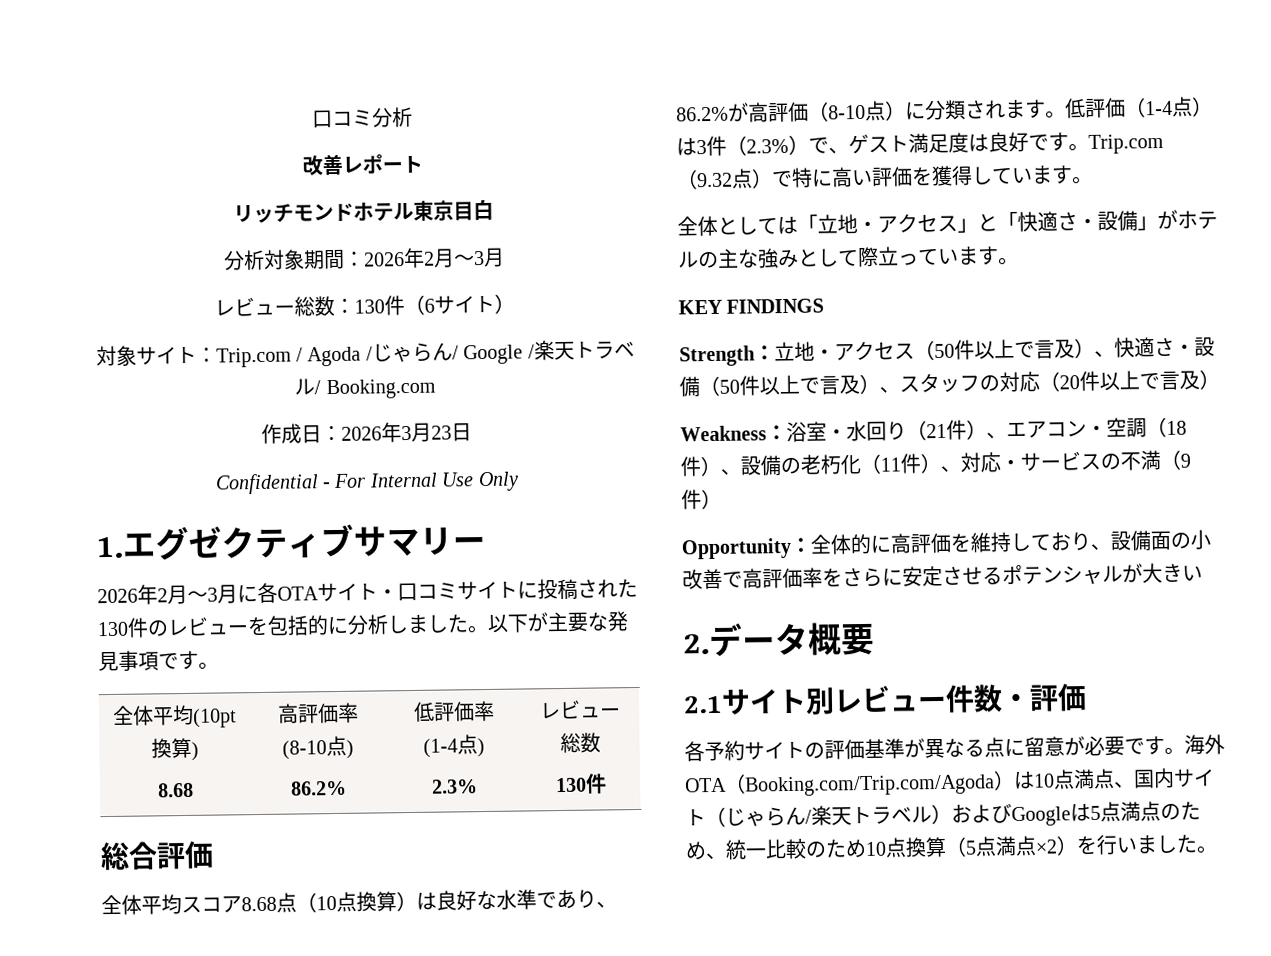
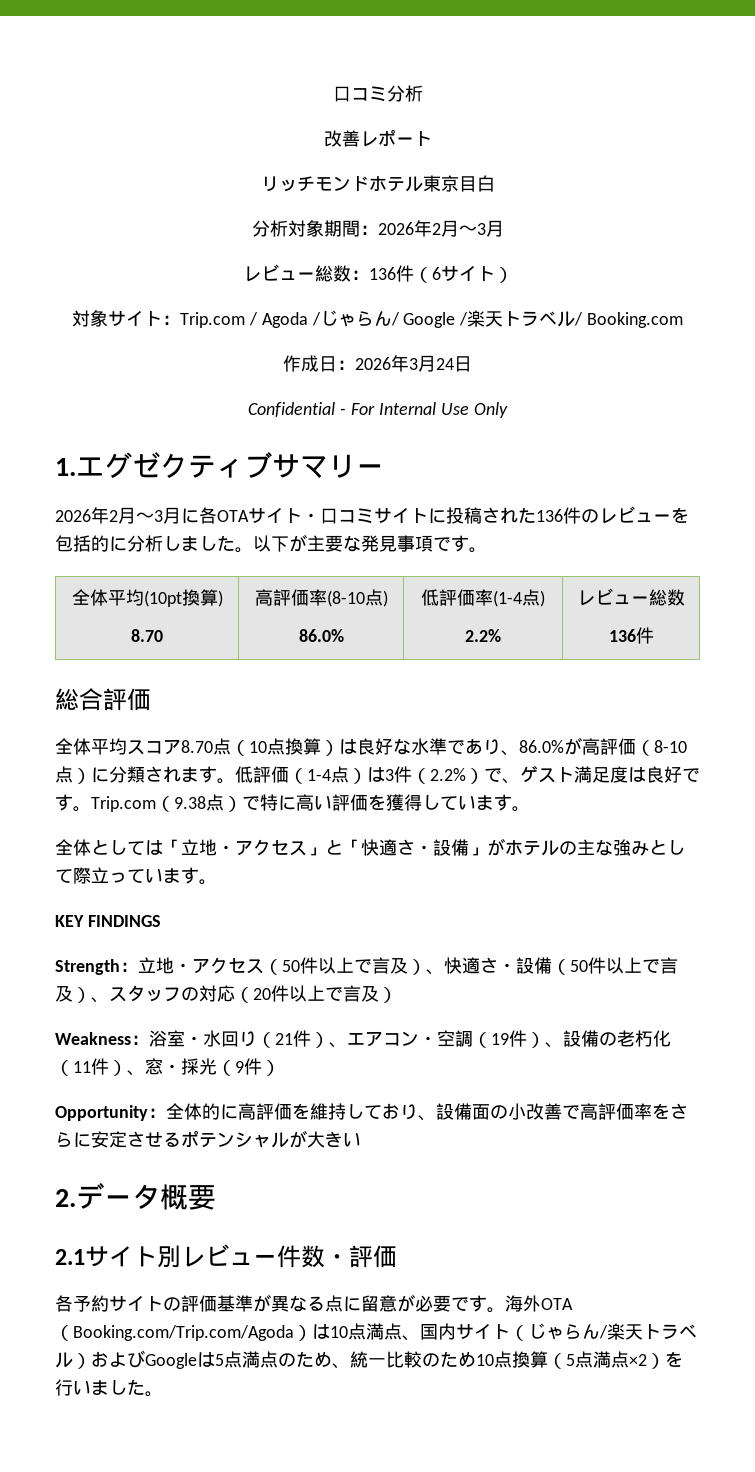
- レビュー総数：130件（6サイト）
+ レビュー総数：136件（6サイト）
- 作成日：2026年3月23日
+ 作成日：2026年3月24日
- 2026年2月〜3月に各OTAサイト・口コミサイトに投稿された130件のレビューを包括的に分析しました。
+ 2026年2月〜3月に各OTAサイト・口コミサイトに投稿された136件のレビューを包括的に分析しました。
  全体平均(10pt換算)
- 8.68 | 高評価率(8-10点)
- 86.2% | 低評価率(1-4点)
- 2.3% | レビュー総数
- 130件
+ 8.70 | 高評価率(8-10点)
+ 86.0% | 低評価率(1-4点)
+ 2.2% | レビュー総数
+ 136件
- 全体平均スコア8.68点（10点換算）は良好な水準であり、86.2%が高評価（8-10点）に分類されます。
+ 全体平均スコア8.70点（10点換算）は良好な水準であり、86.0%が高評価（8-10点）に分類されます。
- 低評価（1-4点）は3件（2.3%）で、ゲスト満足度は良好です。
+ 低評価（1-4点）は3件（2.2%）で、ゲスト満足度は良好です。
- Trip.com（9.32点）で特に高い評価を獲得しています。
+ Trip.com（9.38点）で特に高い評価を獲得しています。
- Weakness：浴室・水回り（21件）、エアコン・空調（18件）、設備の老朽化（11件）、対応・サービスの不満（9件）
+ Weakness：浴室・水回り（21件）、エアコン・空調（19件）、設備の老朽化（11件）、窓・採光（9件）

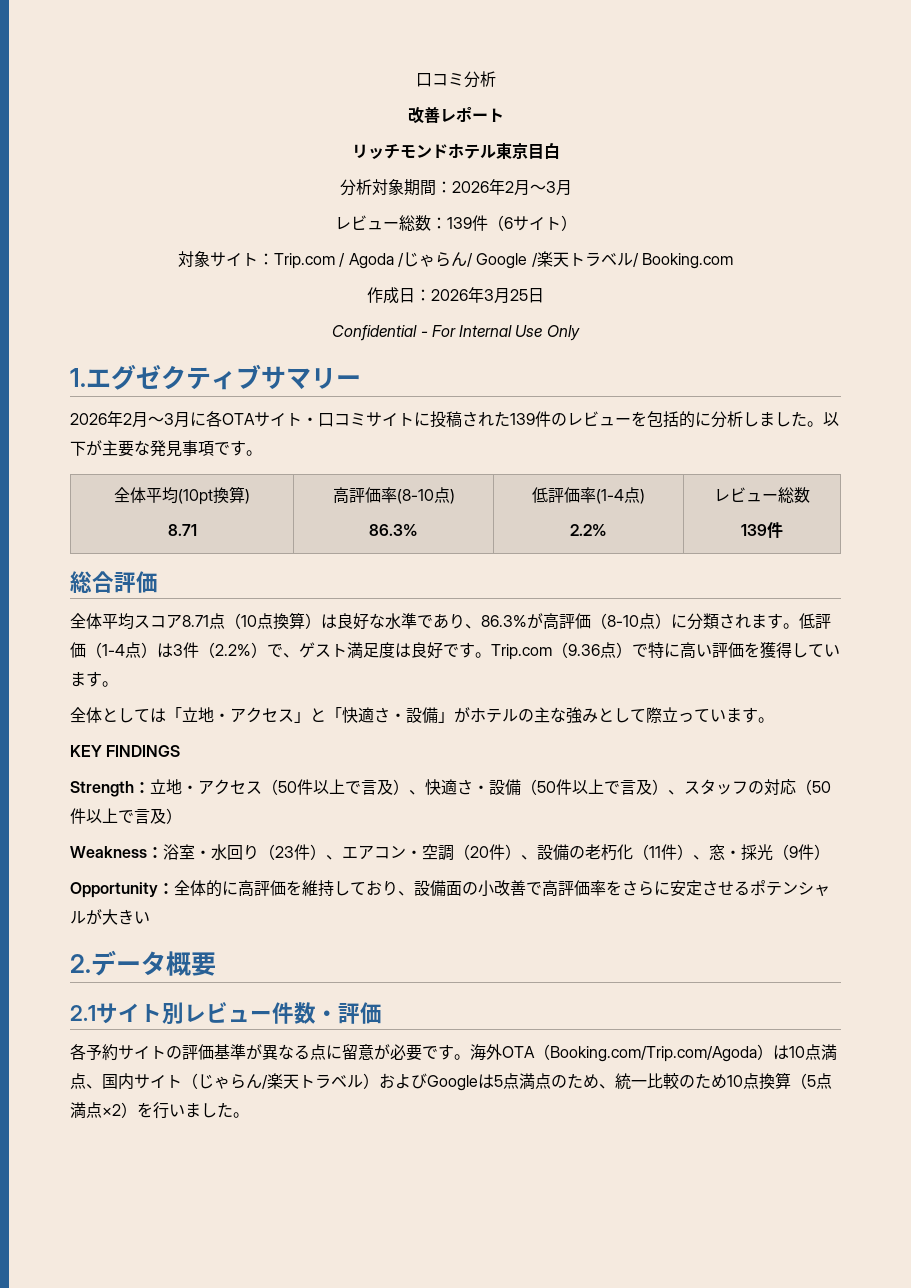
- レビュー総数：136件（6サイト）
+ レビュー総数：139件（6サイト）
- 作成日：2026年3月24日
+ 作成日：2026年3月25日
- 2026年2月〜3月に各OTAサイト・口コミサイトに投稿された136件のレビューを包括的に分析しました。
+ 2026年2月〜3月に各OTAサイト・口コミサイトに投稿された139件のレビューを包括的に分析しました。
  全体平均(10pt換算)
- 8.70 | 高評価率(8-10点)
- 86.0% | 低評価率(1-4点)
+ 8.71 | 高評価率(8-10点)
+ 86.3% | 低評価率(1-4点)
  2.2% | レビュー総数
- 136件
+ 139件
- 全体平均スコア8.70点（10点換算）は良好な水準であり、86.0%が高評価（8-10点）に分類されます。
+ 全体平均スコア8.71点（10点換算）は良好な水準であり、86.3%が高評価（8-10点）に分類されます。
- Trip.com（9.38点）で特に高い評価を獲得しています。
+ Trip.com（9.36点）で特に高い評価を獲得しています。
- Strength：立地・アクセス（50件以上で言及）、快適さ・設備（50件以上で言及）、スタッフの対応（20件以上で言及）
+ Strength：立地・アクセス（50件以上で言及）、快適さ・設備（50件以上で言及）、スタッフの対応（50件以上で言及）
- Weakness：浴室・水回り（21件）、エアコン・空調（19件）、設備の老朽化（11件）、窓・採光（9件）
+ Weakness：浴室・水回り（23件）、エアコン・空調（20件）、設備の老朽化（11件）、窓・採光（9件）

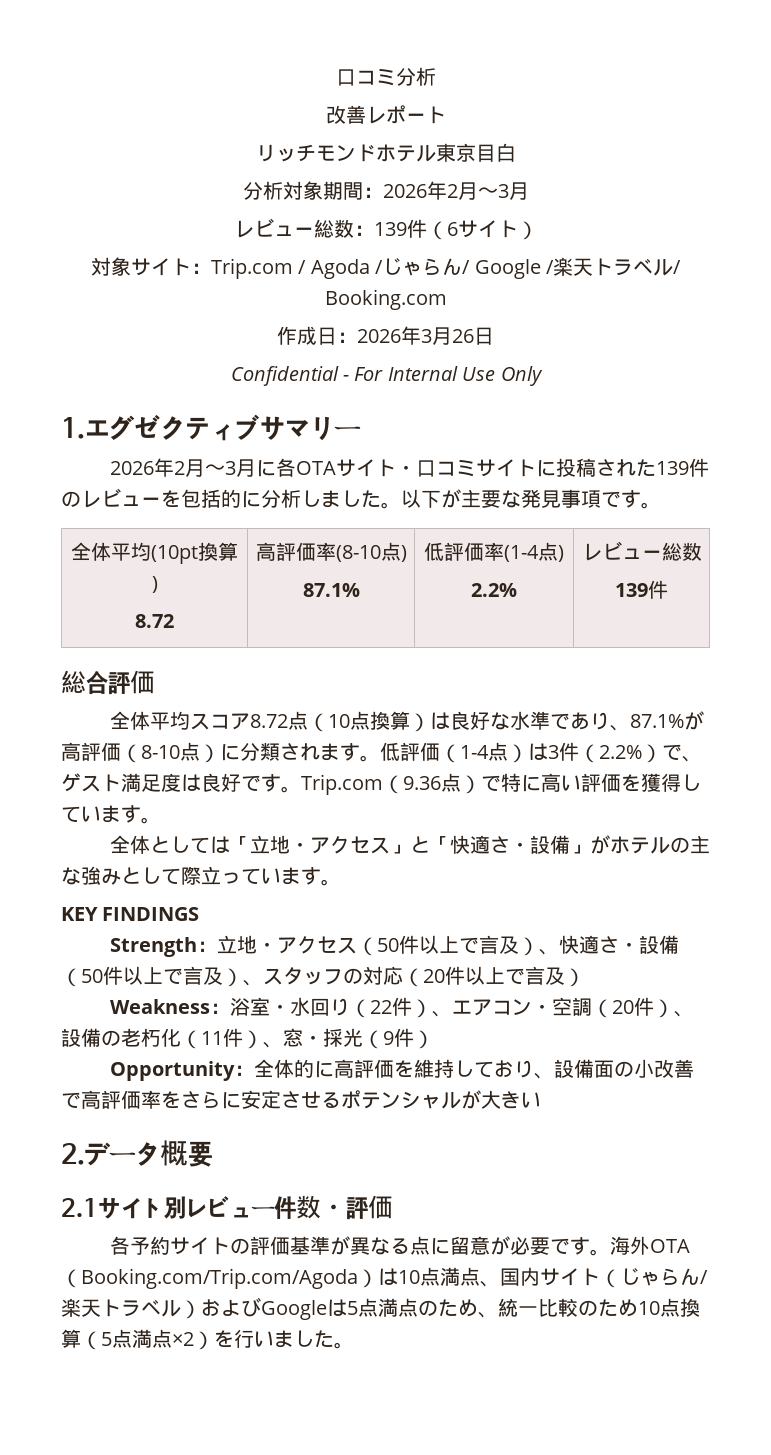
- 作成日：2026年3月25日
+ 作成日：2026年3月26日
  全体平均(10pt換算)
- 8.71 | 高評価率(8-10点)
- 86.3% | 低評価率(1-4点)
+ 8.72 | 高評価率(8-10点)
+ 87.1% | 低評価率(1-4点)
- 全体平均スコア8.71点（10点換算）は良好な水準であり、86.3%が高評価（8-10点）に分類されます。
+ 全体平均スコア8.72点（10点換算）は良好な水準であり、87.1%が高評価（8-10点）に分類されます。
- Strength：立地・アクセス（50件以上で言及）、快適さ・設備（50件以上で言及）、スタッフの対応（50件以上で言及）
+ Strength：立地・アクセス（50件以上で言及）、快適さ・設備（50件以上で言及）、スタッフの対応（20件以上で言及）
- Weakness：浴室・水回り（23件）、エアコン・空調（20件）、設備の老朽化（11件）、窓・採光（9件）
+ Weakness：浴室・水回り（22件）、エアコン・空調（20件）、設備の老朽化（11件）、窓・採光（9件）

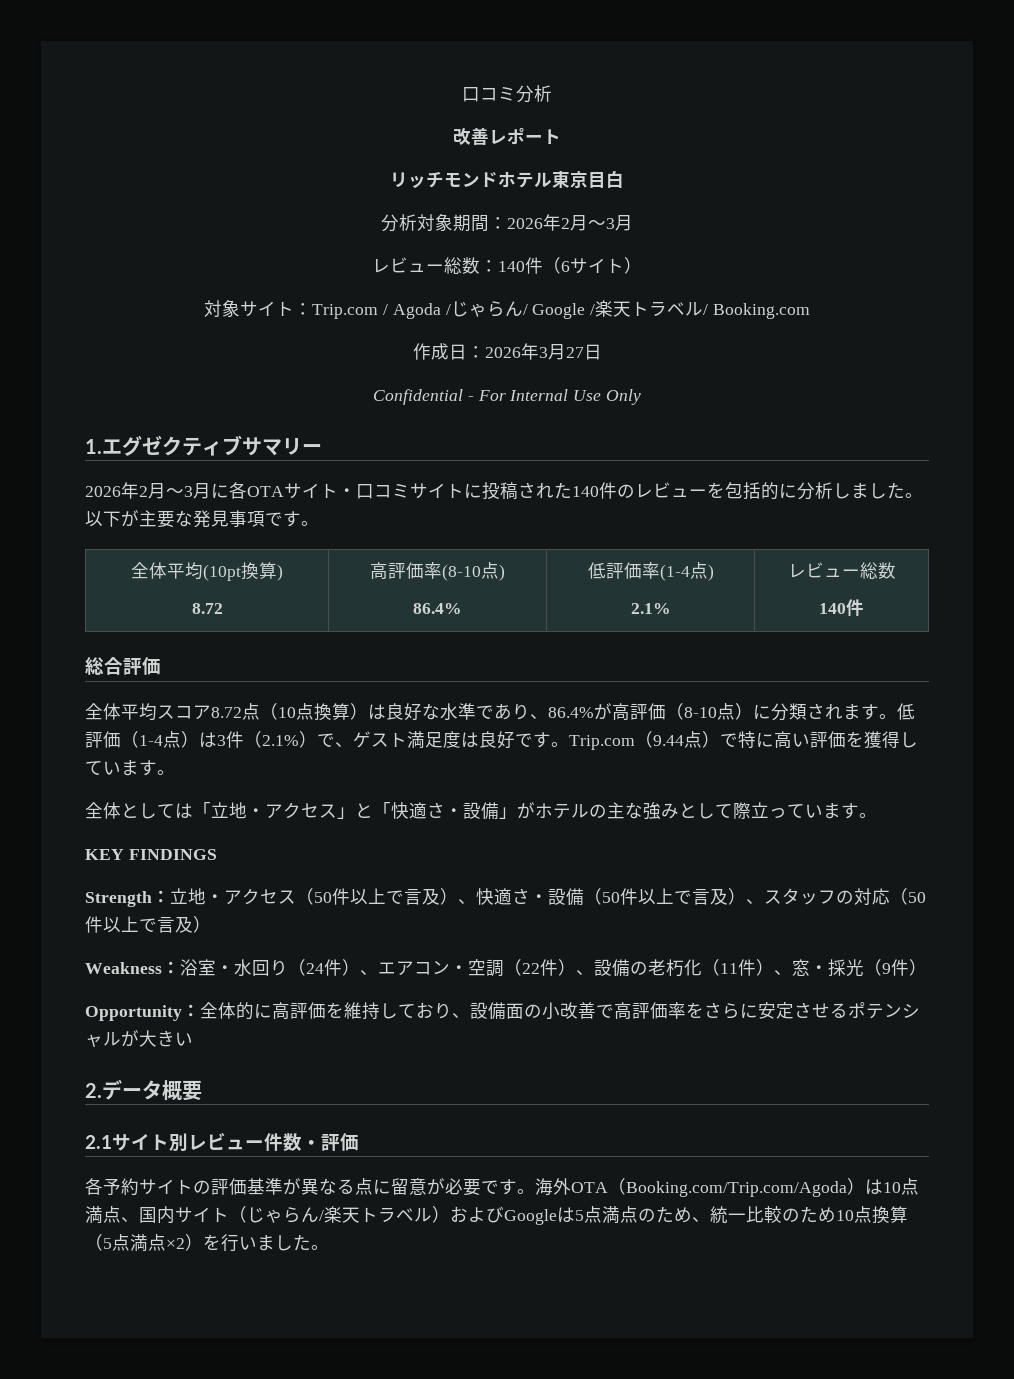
- レビュー総数：139件（6サイト）
+ レビュー総数：140件（6サイト）
- 作成日：2026年3月26日
+ 作成日：2026年3月27日
- 2026年2月〜3月に各OTAサイト・口コミサイトに投稿された139件のレビューを包括的に分析しました。
+ 2026年2月〜3月に各OTAサイト・口コミサイトに投稿された140件のレビューを包括的に分析しました。
  全体平均(10pt換算)
  8.72 | 高評価率(8-10点)
- 87.1% | 低評価率(1-4点)
- 2.2% | レビュー総数
- 139件
+ 86.4% | 低評価率(1-4点)
+ 2.1% | レビュー総数
+ 140件
- 全体平均スコア8.72点（10点換算）は良好な水準であり、87.1%が高評価（8-10点）に分類されます。
+ 全体平均スコア8.72点（10点換算）は良好な水準であり、86.4%が高評価（8-10点）に分類されます。
- 低評価（1-4点）は3件（2.2%）で、ゲスト満足度は良好です。
+ 低評価（1-4点）は3件（2.1%）で、ゲスト満足度は良好です。
- Trip.com（9.36点）で特に高い評価を獲得しています。
+ Trip.com（9.44点）で特に高い評価を獲得しています。
- Strength：立地・アクセス（50件以上で言及）、快適さ・設備（50件以上で言及）、スタッフの対応（20件以上で言及）
+ Strength：立地・アクセス（50件以上で言及）、快適さ・設備（50件以上で言及）、スタッフの対応（50件以上で言及）
- Weakness：浴室・水回り（22件）、エアコン・空調（20件）、設備の老朽化（11件）、窓・採光（9件）
+ Weakness：浴室・水回り（24件）、エアコン・空調（22件）、設備の老朽化（11件）、窓・採光（9件）

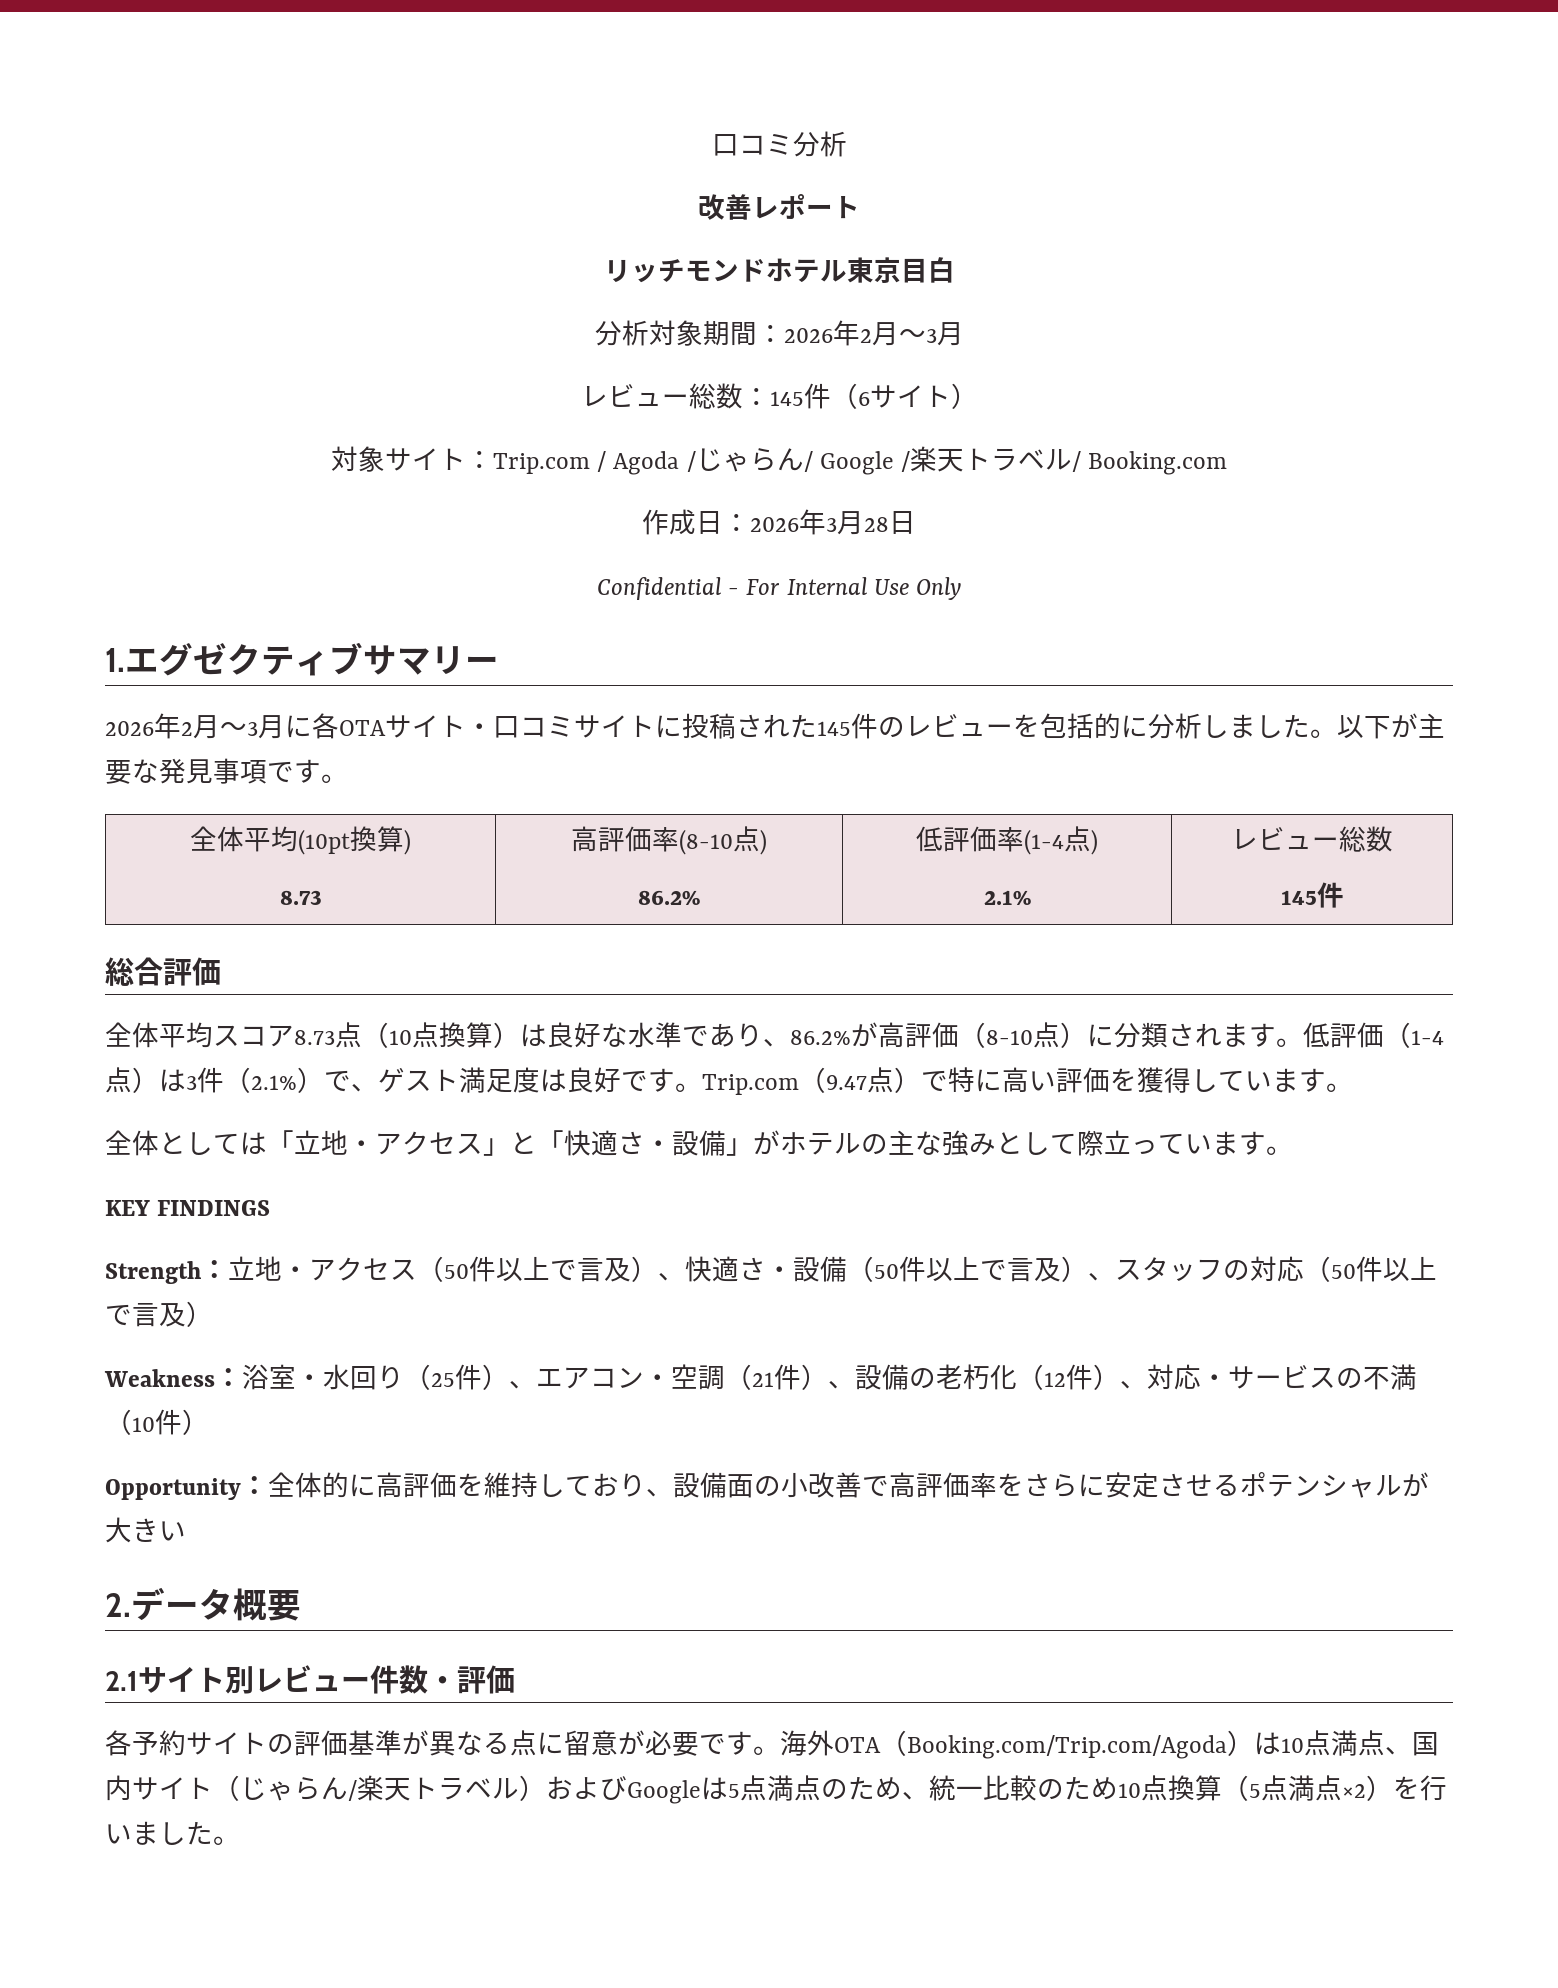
- レビュー総数：140件（6サイト）
+ レビュー総数：145件（6サイト）
- 作成日：2026年3月27日
+ 作成日：2026年3月28日
- 2026年2月〜3月に各OTAサイト・口コミサイトに投稿された140件のレビューを包括的に分析しました。
+ 2026年2月〜3月に各OTAサイト・口コミサイトに投稿された145件のレビューを包括的に分析しました。
  全体平均(10pt換算)
- 8.72 | 高評価率(8-10点)
- 86.4% | 低評価率(1-4点)
+ 8.73 | 高評価率(8-10点)
+ 86.2% | 低評価率(1-4点)
  2.1% | レビュー総数
- 140件
+ 145件
- 全体平均スコア8.72点（10点換算）は良好な水準であり、86.4%が高評価（8-10点）に分類されます。
+ 全体平均スコア8.73点（10点換算）は良好な水準であり、86.2%が高評価（8-10点）に分類されます。
- Trip.com（9.44点）で特に高い評価を獲得しています。
+ Trip.com（9.47点）で特に高い評価を獲得しています。
- Weakness：浴室・水回り（24件）、エアコン・空調（22件）、設備の老朽化（11件）、窓・採光（9件）
+ Weakness：浴室・水回り（25件）、エアコン・空調（21件）、設備の老朽化（12件）、対応・サービスの不満（10件）

